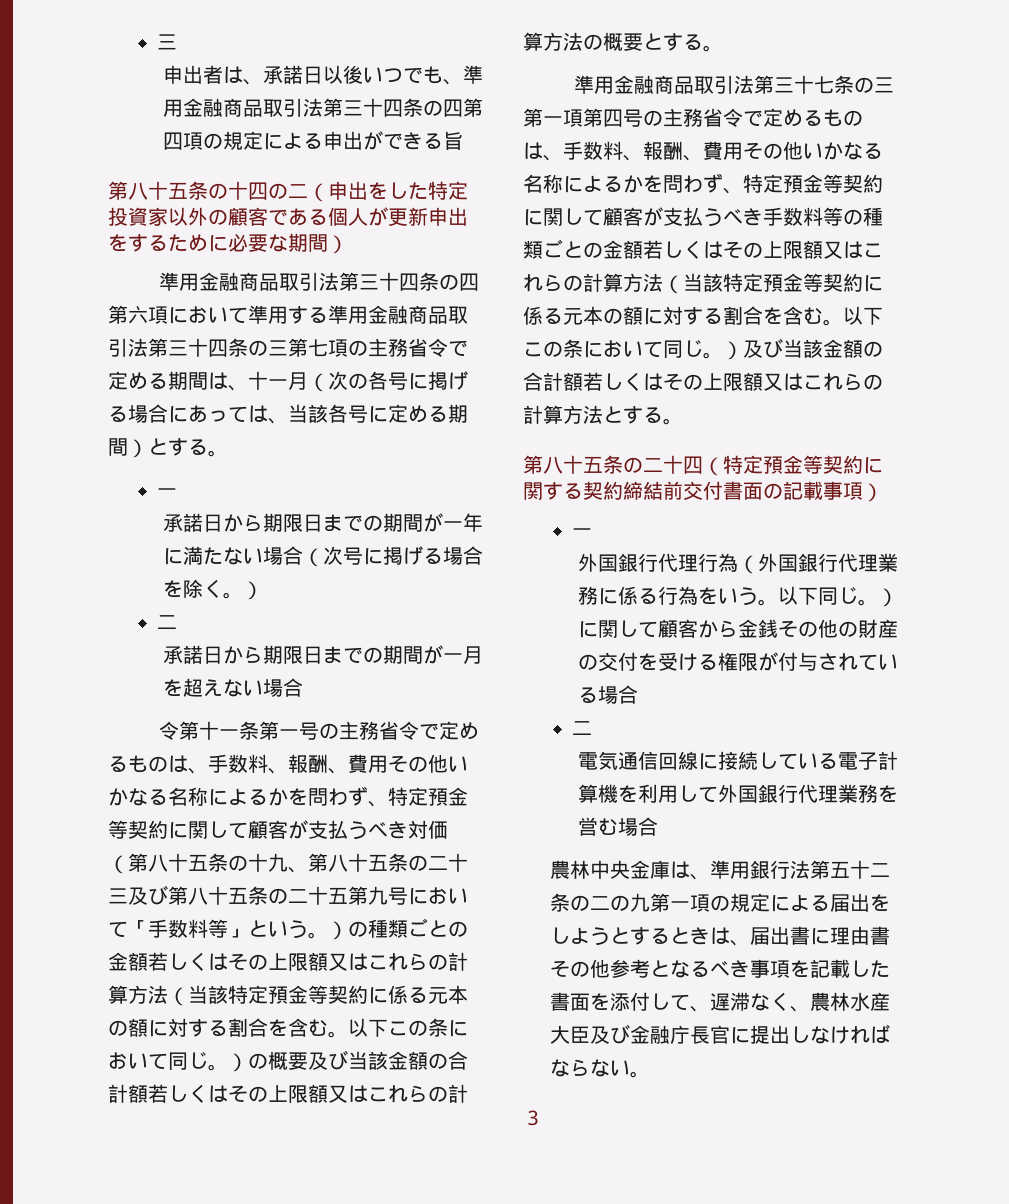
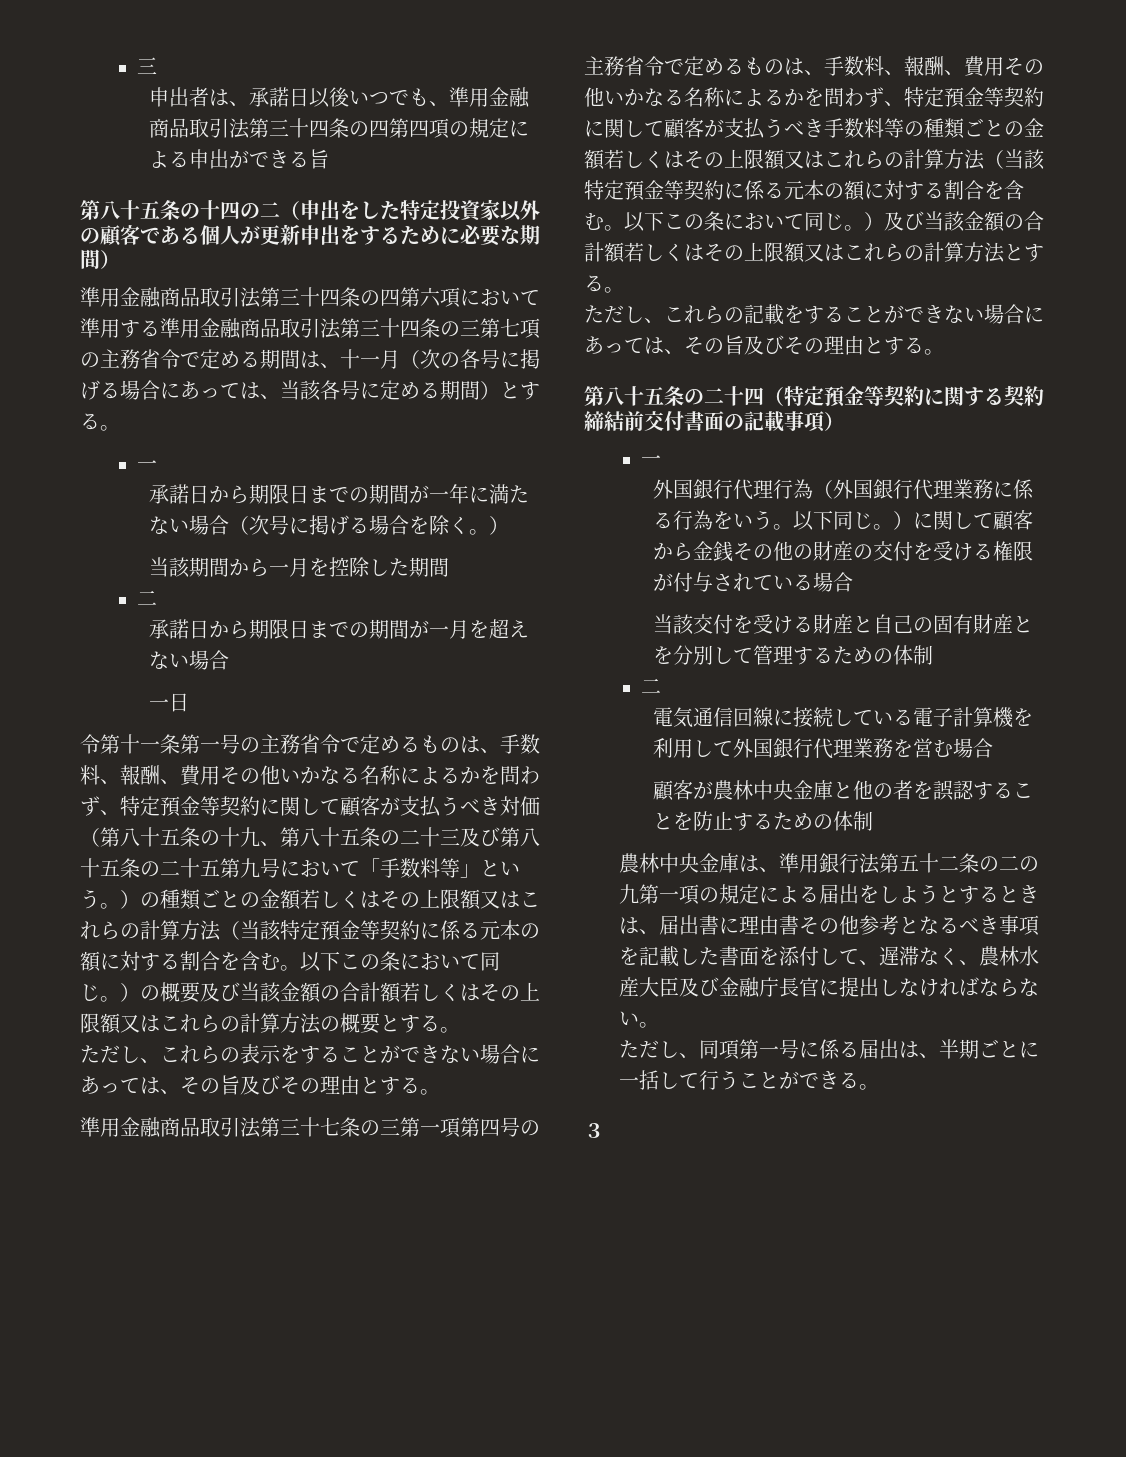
+ 当該期間から一月を控除した期間
+ 一日
+ ただし、これらの表示をすることができない場合にあっては、その旨及びその理由とする。
+ ただし、これらの記載をすることができない場合にあっては、その旨及びその理由とする。
+ 当該交付を受ける財産と自己の固有財産とを分別して管理するための体制
+ 顧客が農林中央金庫と他の者を誤認することを防止するための体制
+ ただし、同項第一号に係る届出は、半期ごとに一括して行うことができる。

